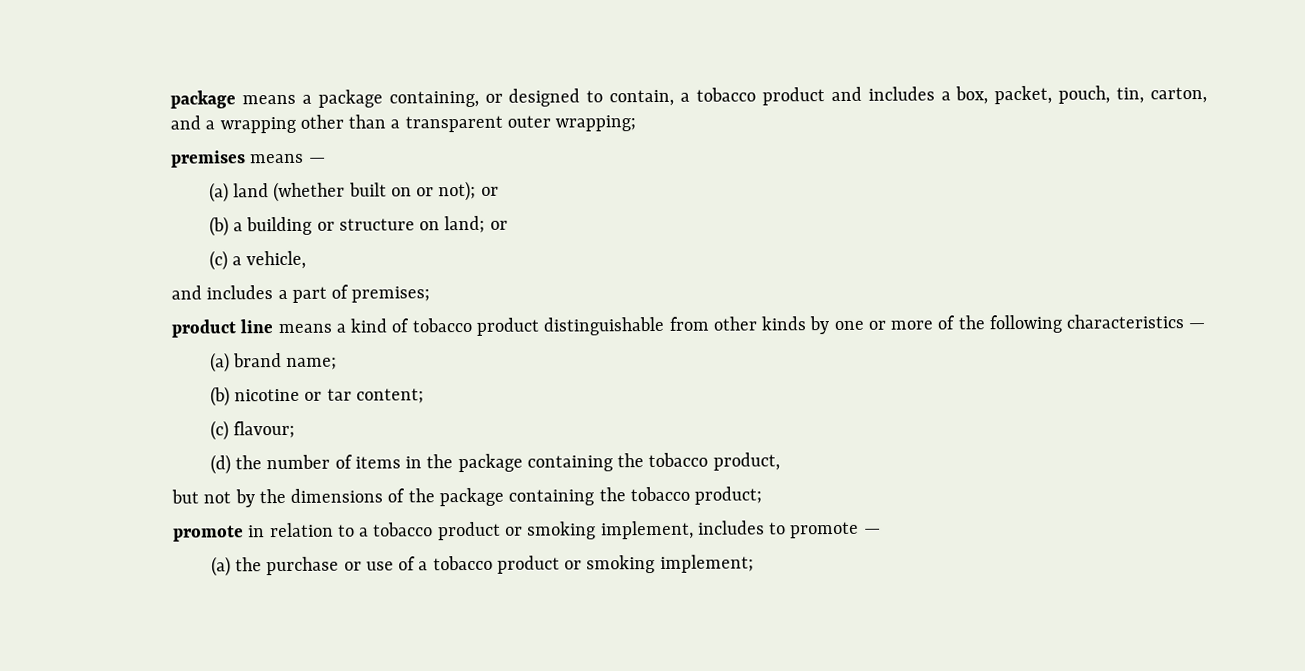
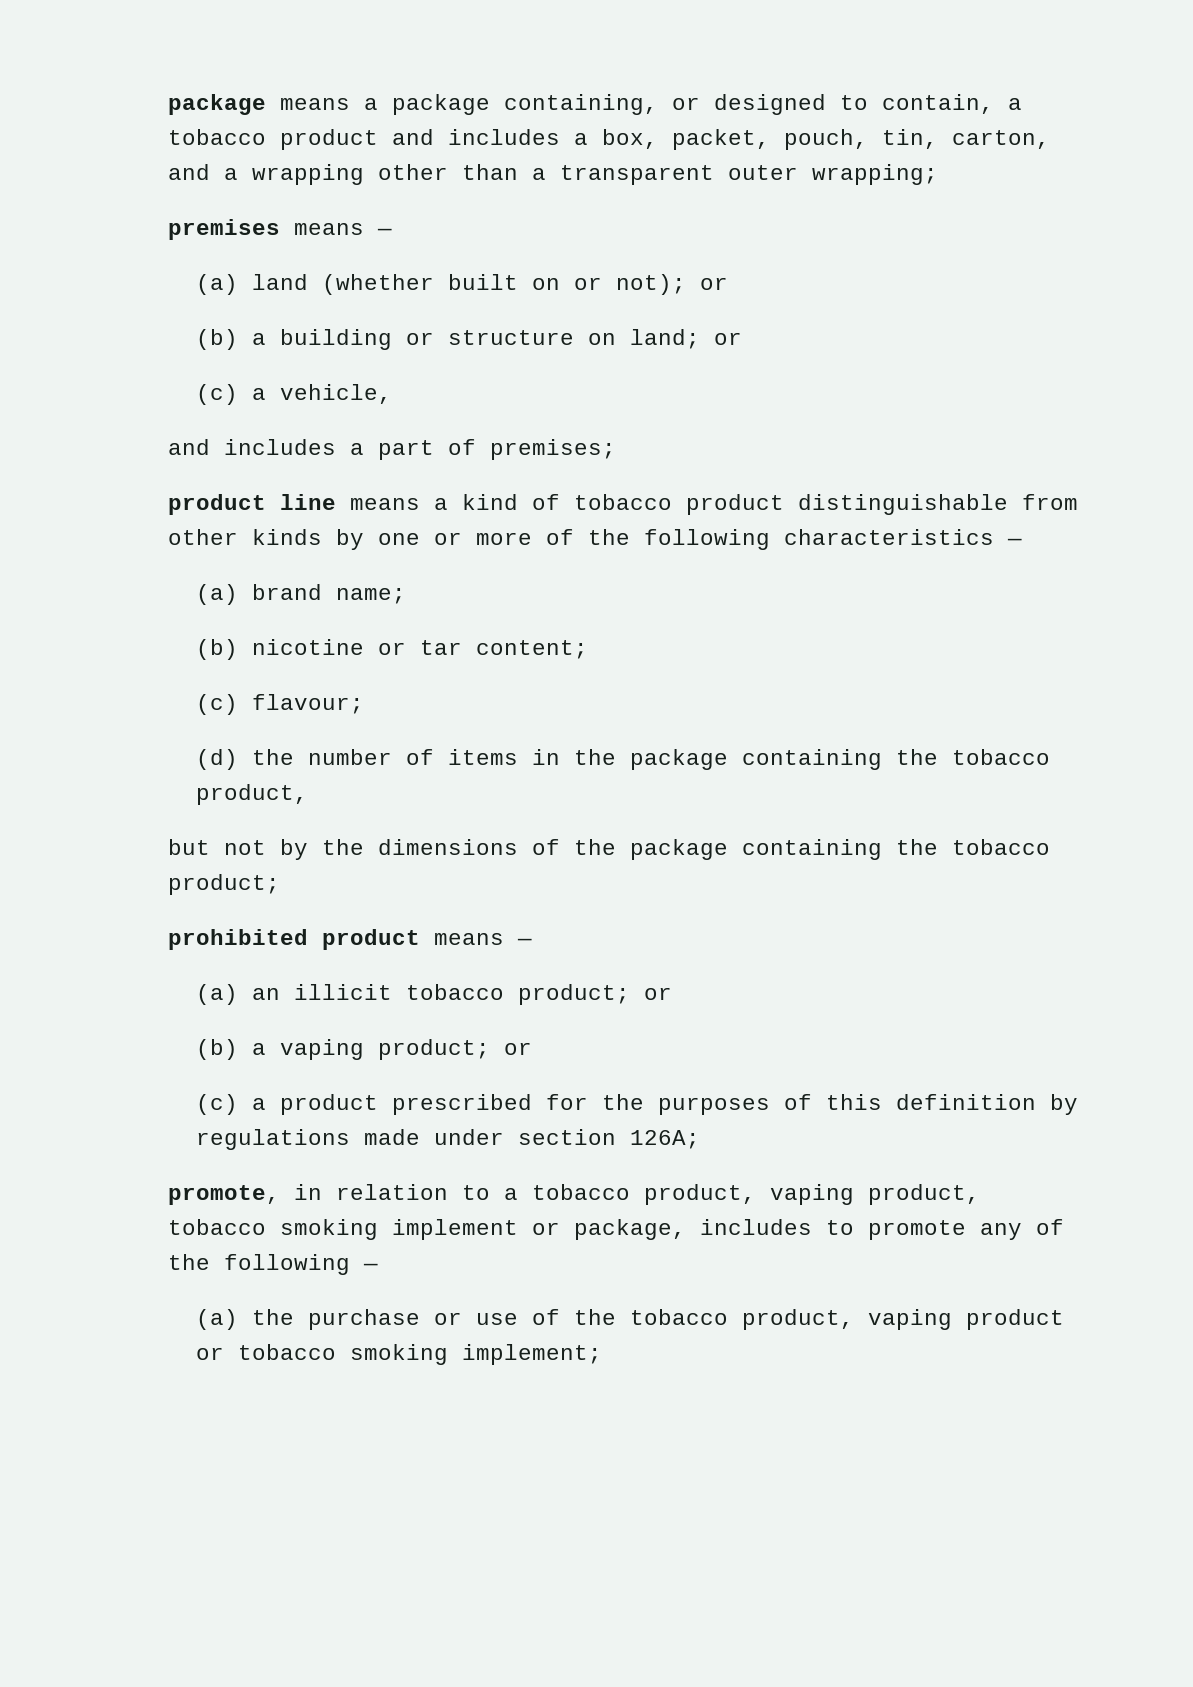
- promote in relation to a tobacco product or smoking implement, includes to promote —
+ prohibited product means —
+ (a) an illicit tobacco product; or
+ (b) a vaping product; or
+ (c) a product prescribed for the purposes of this definition by regulations made under section 126A;
+ promote, in relation to a tobacco product, vaping product, tobacco smoking implement or package, includes to promote any of the following —
- (a) the purchase or use of a tobacco product or smoking implement;
+ (a) the purchase or use of the tobacco product, vaping product or tobacco smoking implement;

